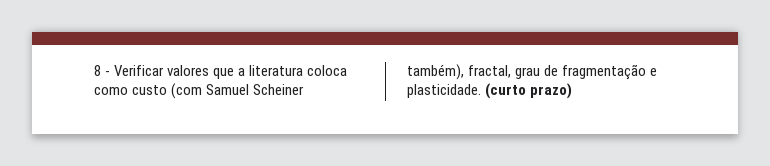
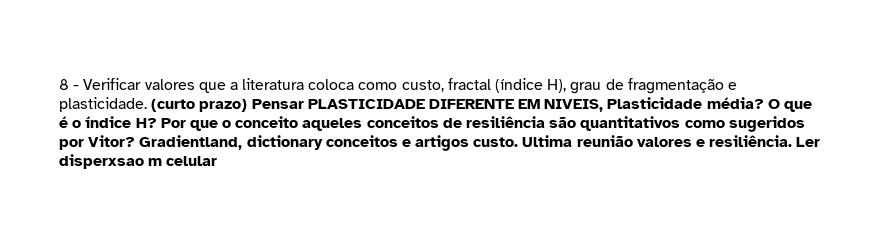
- 8 - Verificar valores que a literatura coloca como custo (com Samuel Scheiner também), fractal, grau de fragmentação e plasticidade.
+ 8 - Verificar valores que a literatura coloca como custo, fractal (índice H), grau de fragmentação e plasticidade.
- (curto prazo)
+ (curto prazo) Pensar PLASTICIDADE DIFERENTE EM NIVEIS, Plasticidade média? O que é o índice H? Por que o conceito aqueles conceitos de resiliência são quantitativos como sugeridos por Vitor? Gradientland, dictionary conceitos e artigos custo. Ultima reunião valores e resiliência. Ler disperxsao m celular

